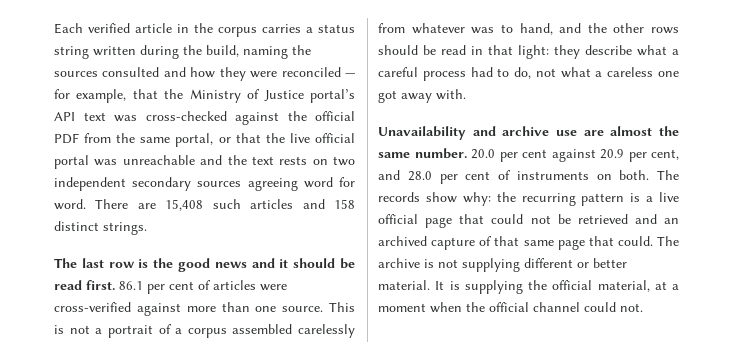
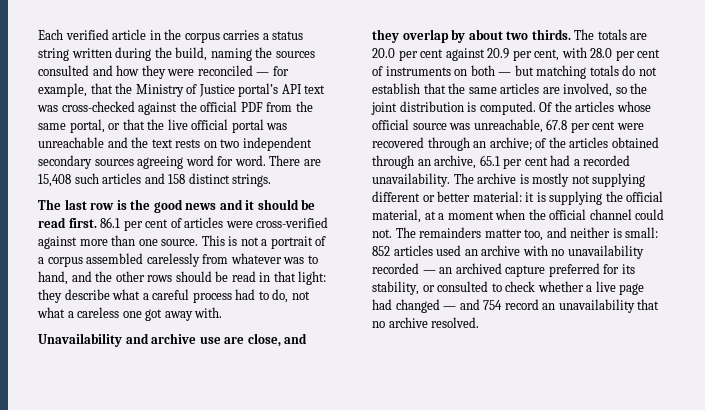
- Unavailability and archive use are almost the same number. 20.0 per cent against 20.9 per cent, and 28.0 per cent of instruments on both. The records show why: the recurring pattern is a live official page that could not be retrieved and an archived capture of that same page that could.
+ Unavailability and archive use are close, and they overlap by about two thirds. The totals are 20.0 per cent against 20.9 per cent, with 28.0 per cent of instruments on both — but matching totals do not establish that the same articles are involved, so the joint distribution is computed. Of the articles whose official source was unreachable, 67.8 per cent were recovered through an archive; of the articles obtained through an archive, 65.1 per cent had a recorded unavailability.
- The archive is not supplying different or better material. It is supplying the official material, at a moment when the official channel could not.
+ The archive is mostly not supplying different or better material: it is supplying the official material, at a moment when the official channel could not.
+ The remainders matter too, and neither is small: 852 articles used an archive with no unavailability recorded — an archived capture preferred for its stability, or consulted to check whether a live page had changed — and 754 record an unavailability that no archive resolved.

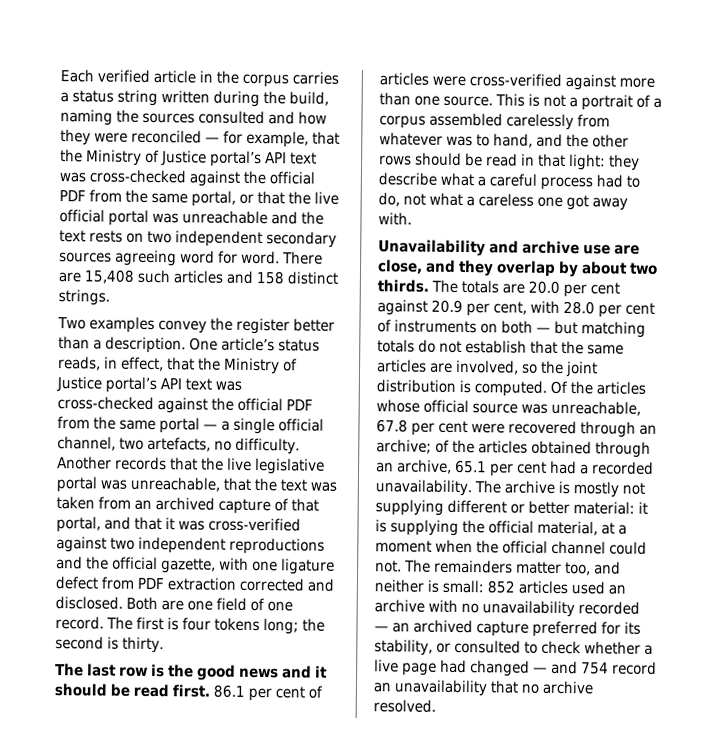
+ Two examples convey the register better than a description. One article’s status reads, in effect, that the Ministry of Justice portal’s API text was cross-checked against the official PDF from the same portal — a single official channel, two artefacts, no difficulty. Another records that the live legislative portal was unreachable, that the text was taken from an archived capture of that portal, and that it was cross-verified against two independent reproductions and the official gazette, with one ligature defect from PDF extraction corrected and disclosed. Both are one field of one record. The first is four tokens long; the second is thirty.

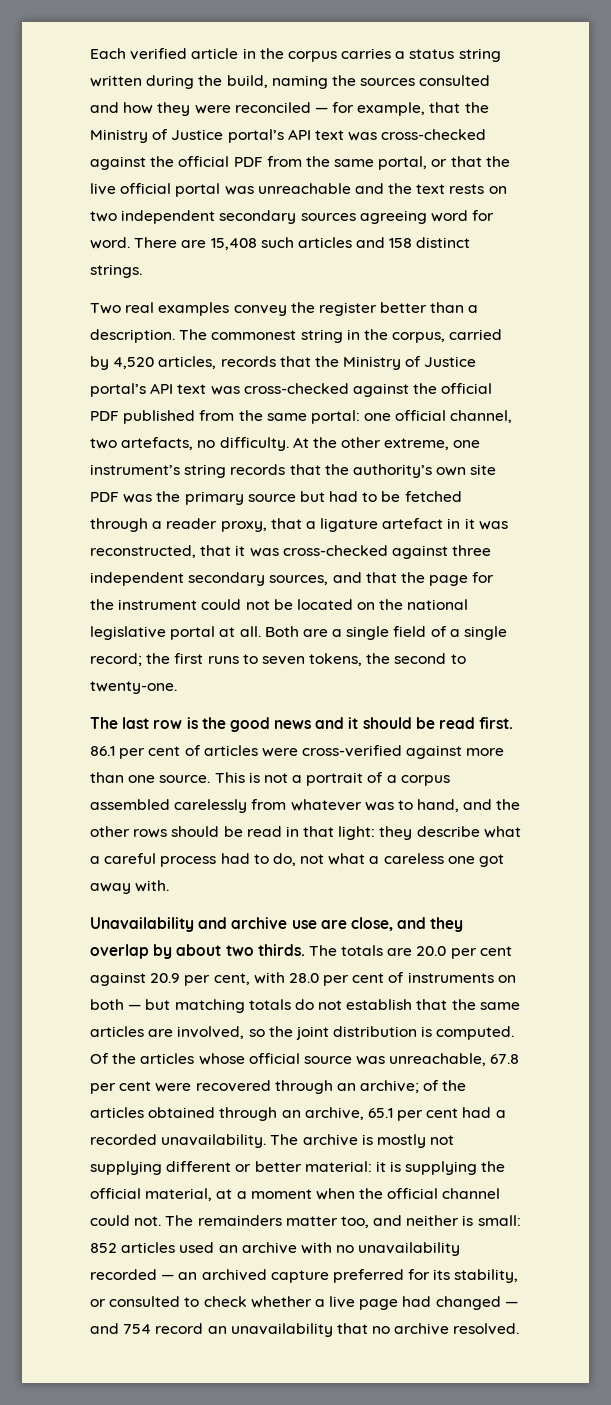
- Two examples convey the register better than a description.
+ Two real examples convey the register better than a description.
- One article’s status reads, in effect, that the Ministry of Justice portal’s API text was cross-checked against the official PDF from the same portal — a single official channel, two artefacts, no difficulty.
+ The commonest string in the corpus, carried by 4,520 articles, records that the Ministry of Justice portal’s API text was cross-checked against the official PDF published from the same portal: one official channel, two artefacts, no difficulty.
- Another records that the live legislative portal was unreachable, that the text was taken from an archived capture of that portal, and that it was cross-verified against two independent reproductions and the official gazette, with one ligature defect from PDF extraction corrected and disclosed. Both are one field of one record. The first is four tokens long; the second is thirty.
+ At the other extreme, one instrument’s string records that the authority’s own site PDF was the primary source but had to be fetched through a reader proxy, that a ligature artefact in it was reconstructed, that it was cross-checked against three independent secondary sources, and that the page for the instrument could not be located on the national legislative portal at all. Both are a single field of a single record; the first runs to seven tokens, the second to twenty-one.

